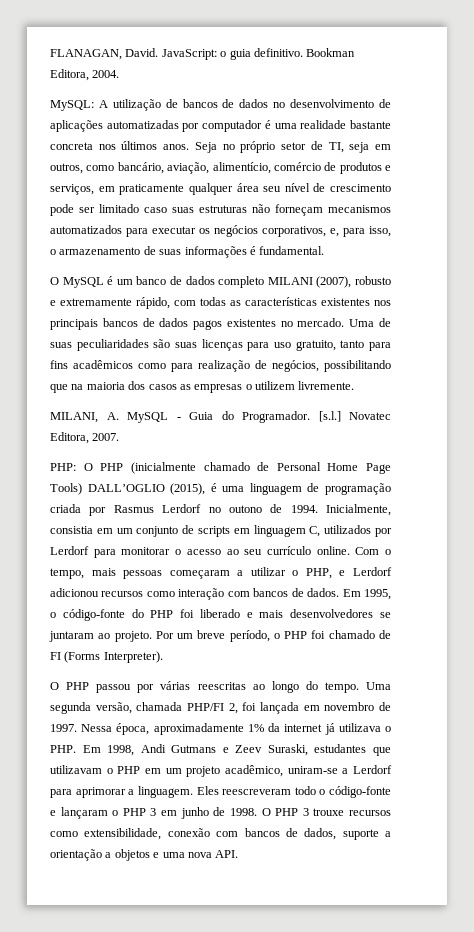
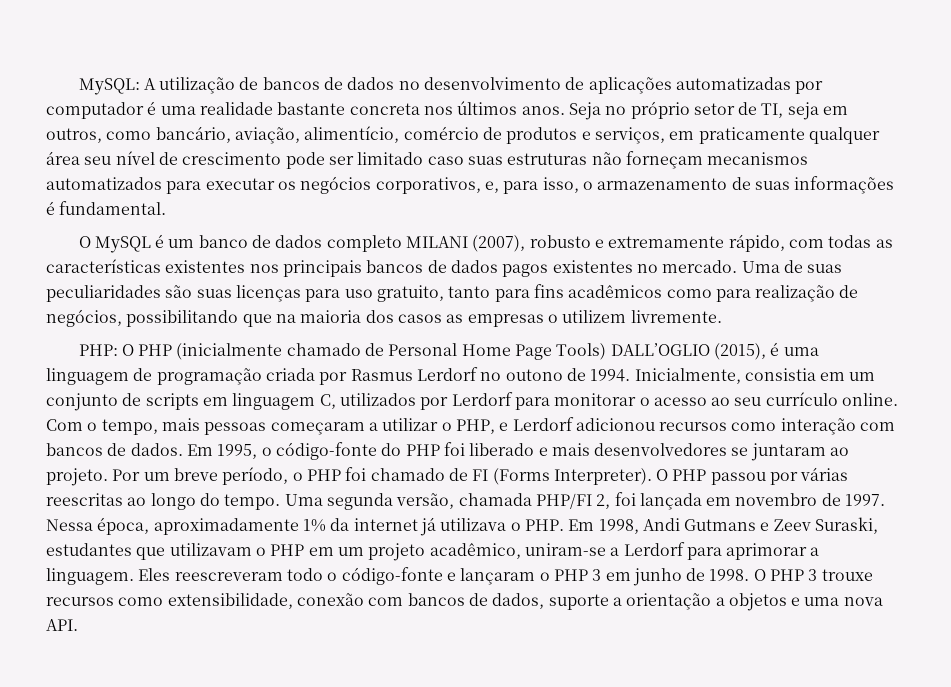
- FLANAGAN, David. JavaScript: o guia definitivo. Bookman Editora, 2004.
- MILANI, A. MySQL - Guia do Programador. [s.l.] Novatec Editora, 2007.
- Por um breve período, o PHP foi chamado de FI (Forms Interpreter).
- O PHP passou por várias reescritas ao longo do tempo.
+ Por um breve período, o PHP foi chamado de FI (Forms Interpreter). O PHP passou por várias reescritas ao longo do tempo.

